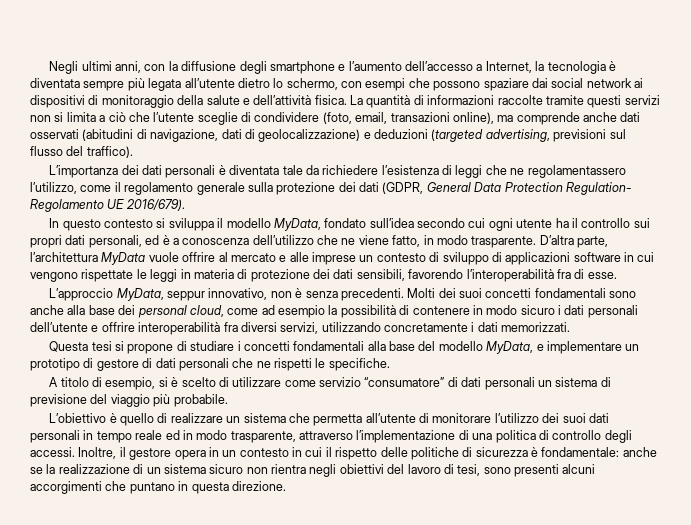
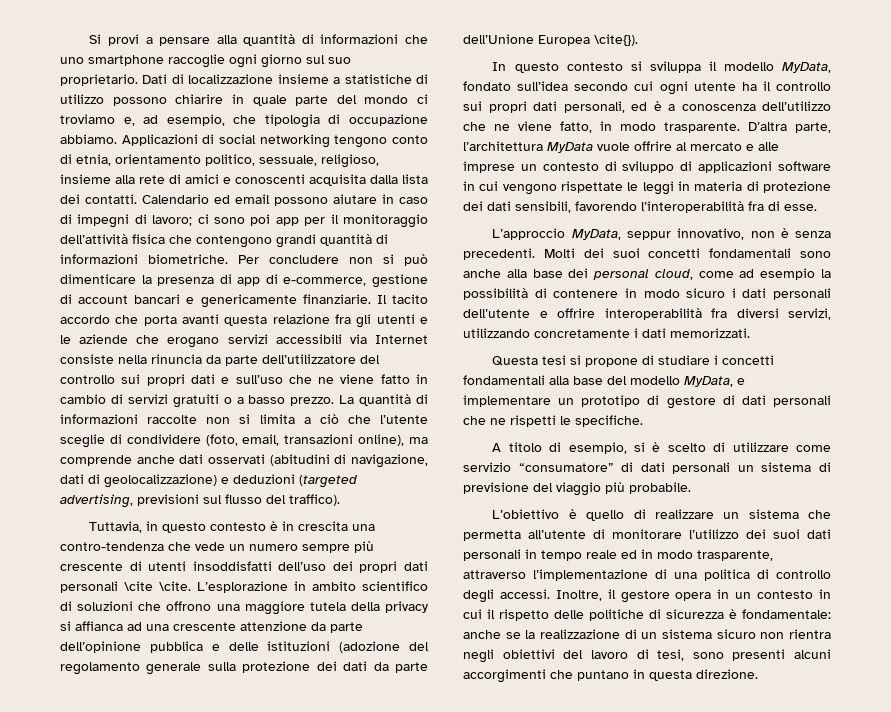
- Negli ultimi anni, con la diffusione degli smartphone e l’aumento dell’accesso a Internet, la tecnologia è diventata sempre più legata all’utente dietro lo schermo, con esempi che possono spaziare dai social network ai dispositivi di monitoraggio della salute e dell’attività fisica.
+ Si provi a pensare alla quantità di informazioni che uno smartphone raccoglie ogni giorno sul suo proprietario. Dati di localizzazione insieme a statistiche di utilizzo possono chiarire in quale parte del mondo ci troviamo e, ad esempio, che tipologia di occupazione abbiamo. Applicazioni di social networking tengono conto di etnia, orientamento politico, sessuale, religioso, insieme alla rete di amici e conoscenti acquisita dalla lista dei contatti. Calendario ed email possono aiutare in caso di impegni di lavoro; ci sono poi app per il monitoraggio dell’attività fisica che contengono grandi quantità di informazioni biometriche. Per concludere non si può dimenticare la presenza di app di e-commerce, gestione di account bancari e genericamente finanziarie. Il tacito accordo che porta avanti questa relazione fra gli utenti e le aziende che erogano servizi accessibili via Internet consiste nella rinuncia da parte dell’utilizzatore del controllo sui propri dati e sull’uso che ne viene fatto in cambio di servizi gratuiti o a basso prezzo.
- La quantità di informazioni raccolte tramite questi servizi non si limita a ciò che l’utente sceglie di condividere (foto, email, transazioni online), ma comprende anche dati osservati (abitudini di navigazione, dati di geolocalizzazione) e deduzioni (targeted advertising, previsioni sul flusso del traffico).
+ La quantità di informazioni raccolte non si limita a ciò che l’utente sceglie di condividere (foto, email, transazioni online), ma comprende anche dati osservati (abitudini di navigazione, dati di geolocalizzazione) e deduzioni (targeted advertising, previsioni sul flusso del traffico).
- L’importanza dei dati personali è diventata tale da richiedere l’esistenza di leggi che ne regolamentassero l’utilizzo, come il regolamento generale sulla protezione dei dati (GDPR, General Data Protection Regulation- Regolamento UE 2016/679).
+ Tuttavia, in questo contesto è in crescita una contro-tendenza che vede un numero sempre più crescente di utenti insoddisfatti dell’uso dei propri dati personali \cite \cite. L’esplorazione in ambito scientifico di soluzioni che offrono una maggiore tutela della privacy si affianca ad una crescente attenzione da parte dell’opinione pubblica e delle istituzioni (adozione del regolamento generale sulla protezione dei dati da parte dell’Unione Europea \cite{}).

